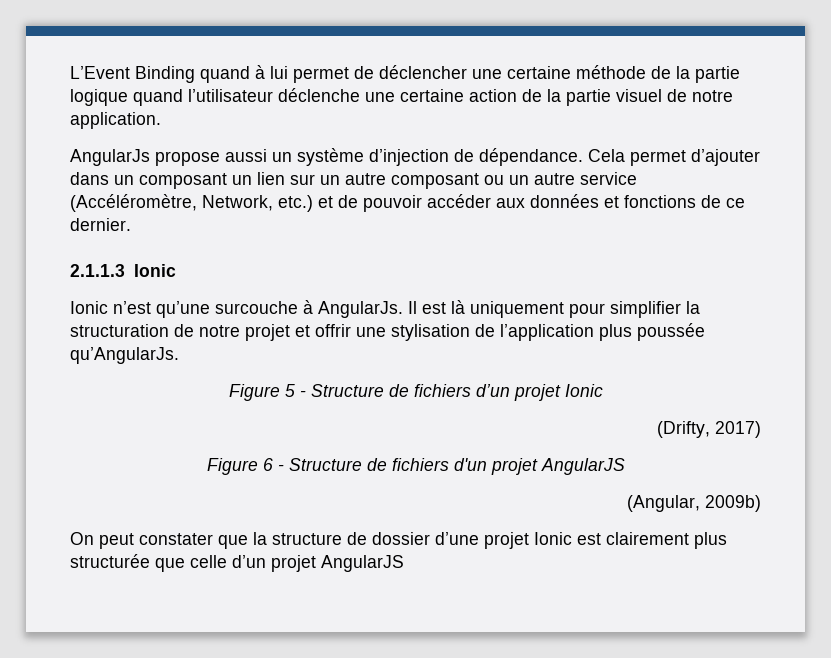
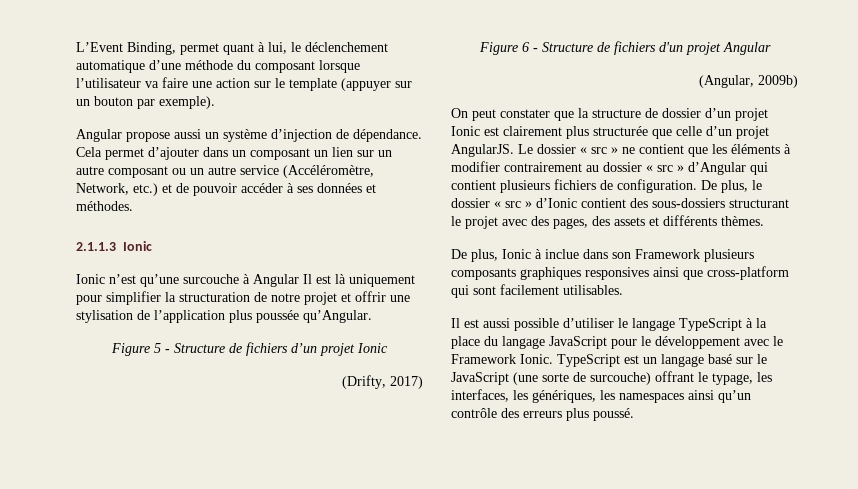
- L’Event Binding quand à lui permet de déclencher une certaine méthode de la partie logique quand l’utilisateur déclenche une certaine action de la partie visuel de notre application.
- AngularJs propose aussi un système d’injection de dépendance.
+ L’Event Binding, permet quant à lui, le déclenchement automatique d’une méthode du composant lorsque l’utilisateur va faire une action sur le template (appuyer sur un bouton par exemple).
+ Angular propose aussi un système d’injection de dépendance.
- Cela permet d’ajouter dans un composant un lien sur un autre composant ou un autre service (Accéléromètre, Network, etc.) et de pouvoir accéder aux données et fonctions de ce dernier.
+ Cela permet d’ajouter dans un composant un lien sur un autre composant ou un autre service (Accéléromètre, Network, etc.) et de pouvoir accéder à ses données et méthodes.
- Ionic n’est qu’une surcouche à AngularJs. Il est là uniquement pour simplifier la structuration de notre projet et offrir une stylisation de l’application plus poussée qu’AngularJs.
+ Ionic n’est qu’une surcouche à Angular Il est là uniquement pour simplifier la structuration de notre projet et offrir une stylisation de l’application plus poussée qu’Angular.
- Figure 6 - Structure de fichiers d'un projet AngularJS
+ Figure 6 - Structure de fichiers d'un projet Angular
- On peut constater que la structure de dossier d’une projet Ionic est clairement plus structurée que celle d’un projet AngularJS
+ On peut constater que la structure de dossier d’un projet Ionic est clairement plus structurée que celle d’un projet AngularJS. Le dossier « src » ne contient que les éléments à modifier contrairement au dossier « src » d’Angular qui contient plusieurs fichiers de configuration. De plus, le dossier « src » d’Ionic contient des sous-dossiers structurant le projet avec des pages, des assets et différents thèmes.
+ De plus, Ionic à inclue dans son Framework plusieurs composants graphiques responsives ainsi que cross-platform qui sont facilement utilisables.
+ Il est aussi possible d’utiliser le langage TypeScript à la place du langage JavaScript pour le développement avec le Framework Ionic. TypeScript est un langage basé sur le JavaScript (une sorte de surcouche) offrant le typage, les interfaces, les génériques, les namespaces ainsi qu’un contrôle des erreurs plus poussé.

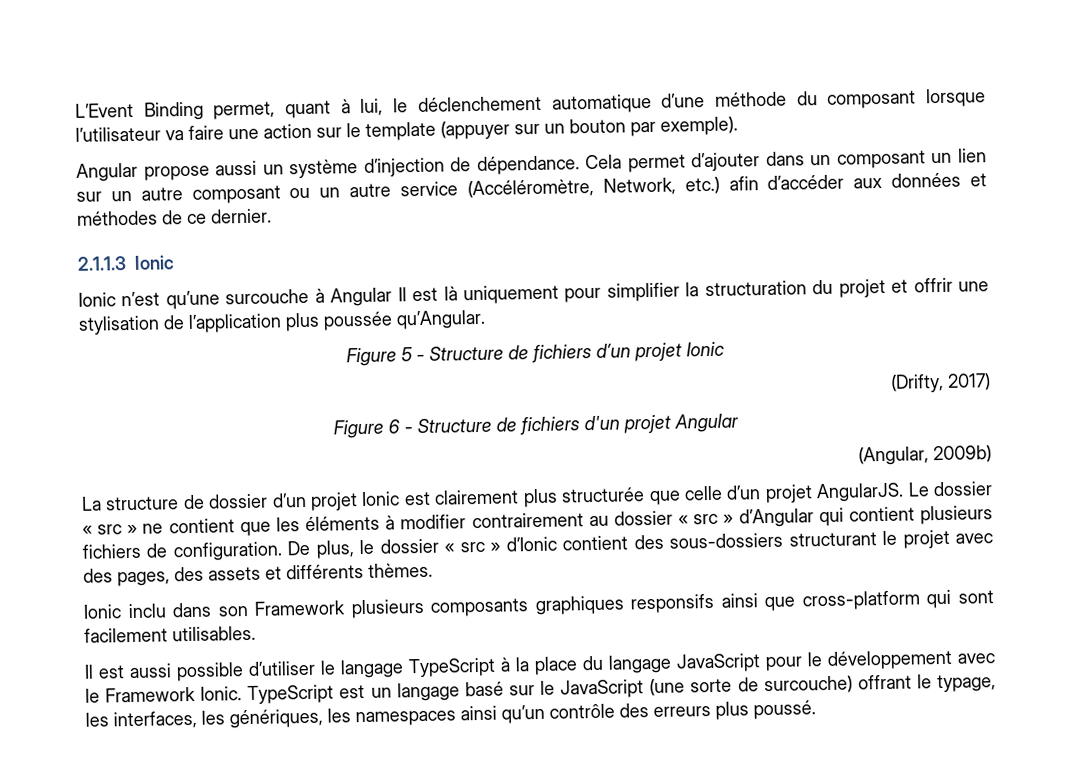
- L’Event Binding, permet quant à lui, le déclenchement automatique d’une méthode du composant lorsque l’utilisateur va faire une action sur le template (appuyer sur un bouton par exemple).
+ L’Event Binding permet, quant à lui, le déclenchement automatique d’une méthode du composant lorsque l’utilisateur va faire une action sur le template (appuyer sur un bouton par exemple).
- Cela permet d’ajouter dans un composant un lien sur un autre composant ou un autre service (Accéléromètre, Network, etc.) et de pouvoir accéder à ses données et méthodes.
+ Cela permet d’ajouter dans un composant un lien sur un autre composant ou un autre service (Accéléromètre, Network, etc.) afin d’accéder aux données et méthodes de ce dernier.
- Ionic n’est qu’une surcouche à Angular Il est là uniquement pour simplifier la structuration de notre projet et offrir une stylisation de l’application plus poussée qu’Angular.
+ Ionic n’est qu’une surcouche à Angular Il est là uniquement pour simplifier la structuration du projet et offrir une stylisation de l’application plus poussée qu’Angular.
- On peut constater que la structure de dossier d’un projet Ionic est clairement plus structurée que celle d’un projet AngularJS.
+ La structure de dossier d’un projet Ionic est clairement plus structurée que celle d’un projet AngularJS.
- De plus, Ionic à inclue dans son Framework plusieurs composants graphiques responsives ainsi que cross-platform qui sont facilement utilisables.
+ Ionic inclu dans son Framework plusieurs composants graphiques responsifs ainsi que cross-platform qui sont facilement utilisables.

